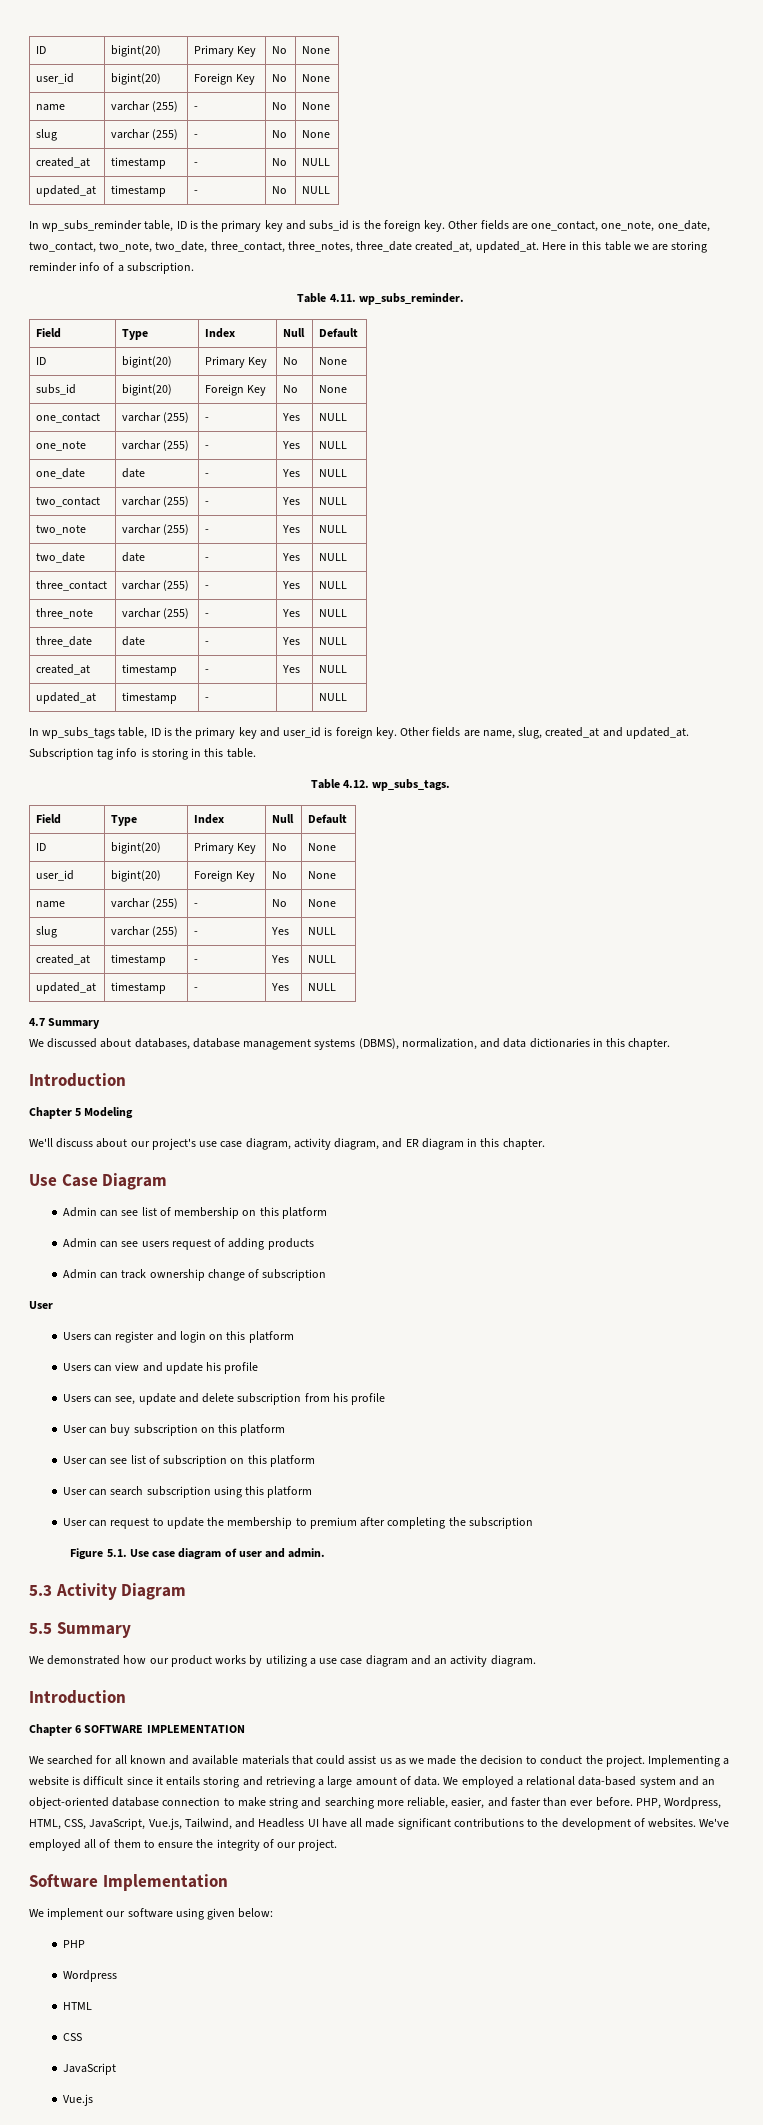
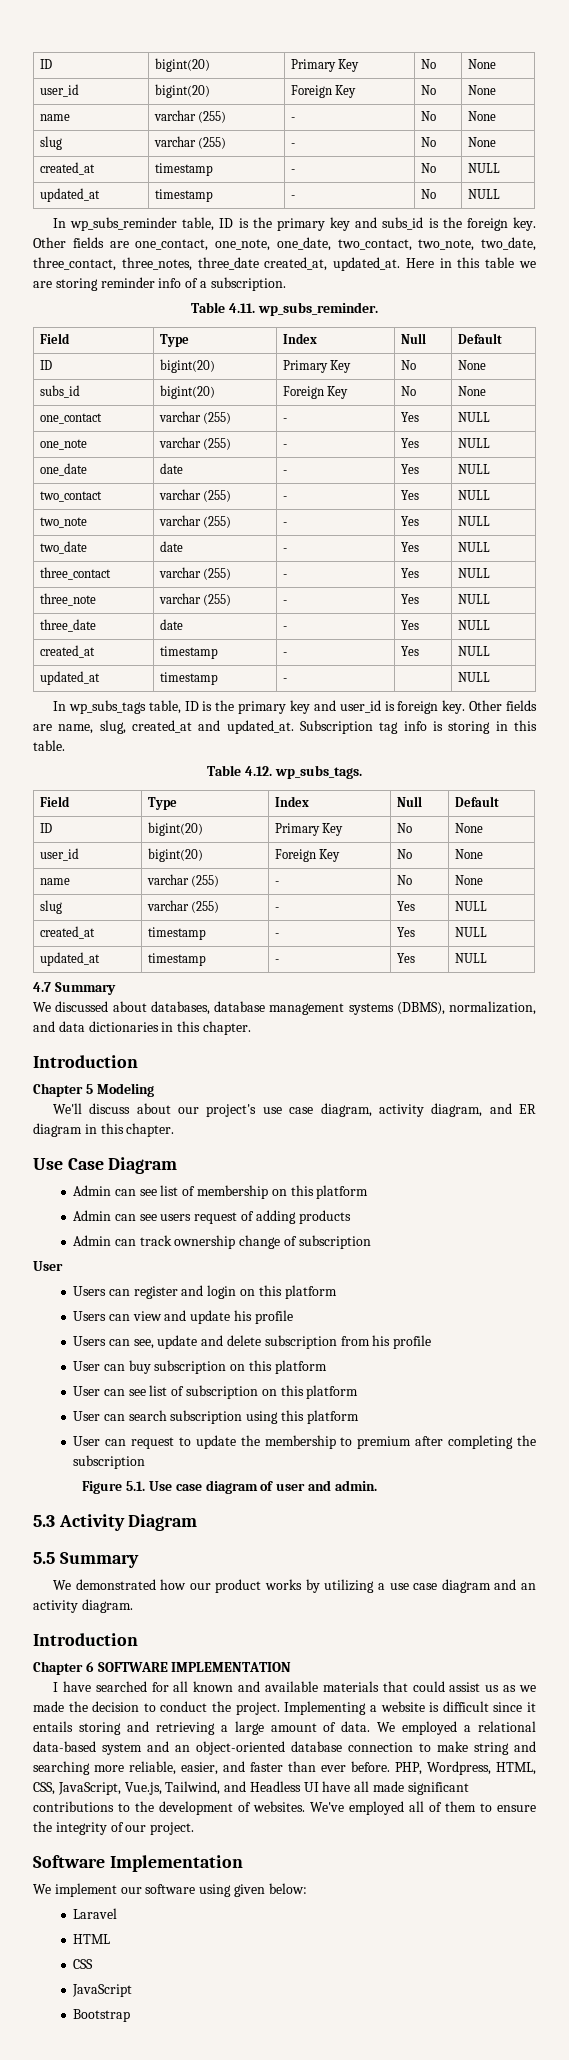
- We searched for all known and available materials that could assist us as we made the decision to conduct the project.
+ I have searched for all known and available materials that could assist us as we made the decision to conduct the project.
- PHP
- Wordpress
+ Laravel
- Vue.js
+ Bootstrap

